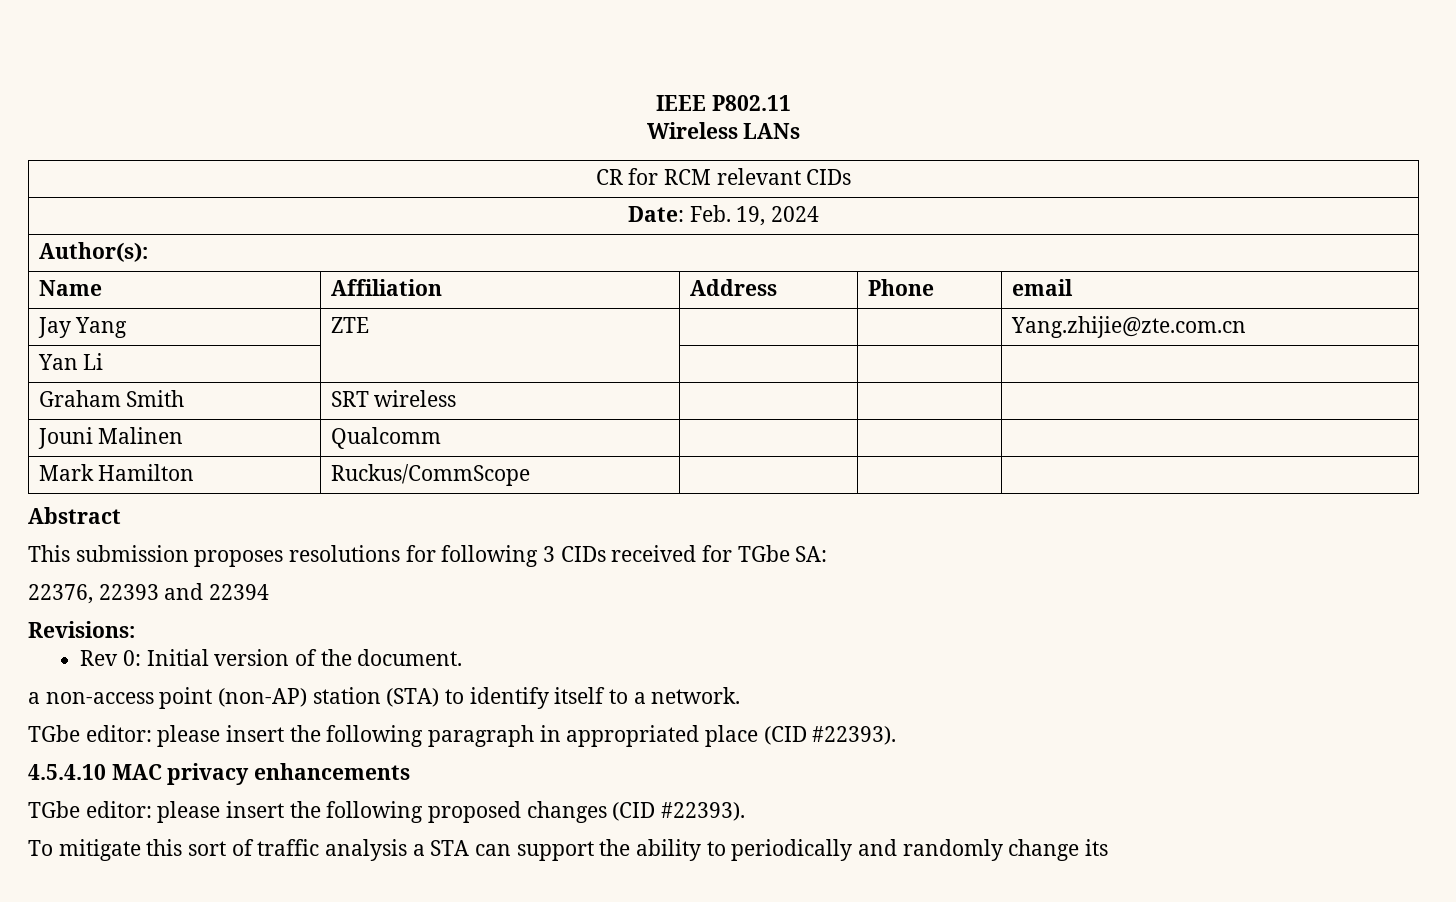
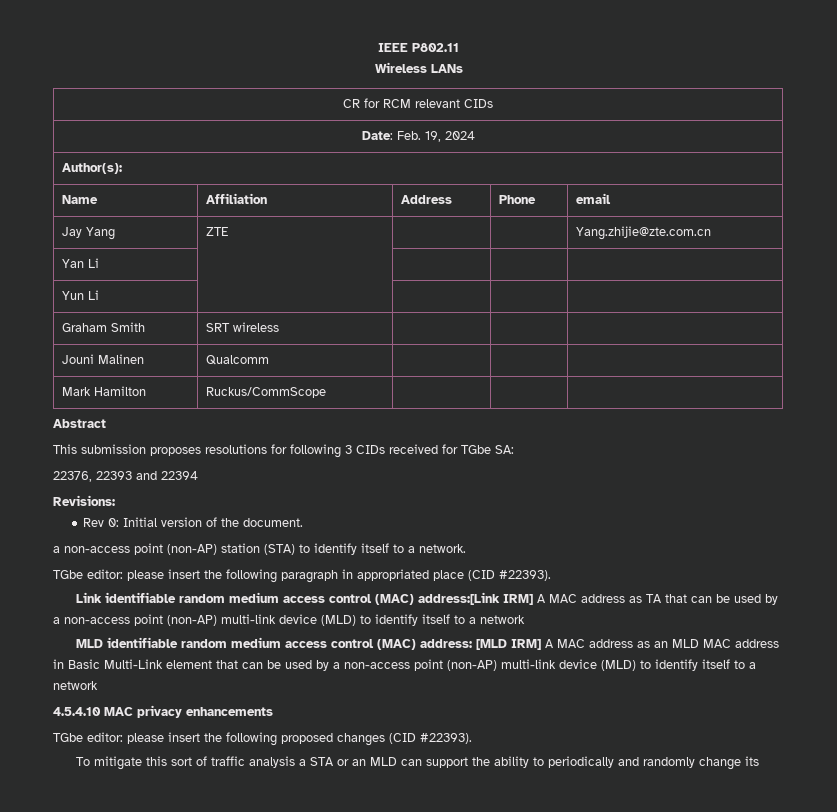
+ Yun Li | | | |
+ Link identifiable random medium access control (MAC) address:[Link IRM] A MAC address as TA that can be used by a non-access point (non-AP) multi-link device (MLD) to identify itself to a network
+ MLD identifiable random medium access control (MAC) address: [MLD IRM] A MAC address as an MLD MAC address in Basic Multi-Link element that can be used by a non-access point (non-AP) multi-link device (MLD) to identify itself to a network
- To mitigate this sort of traffic analysis a STA can support the ability to periodically and randomly change its
+ To mitigate this sort of traffic analysis a STA or an MLD can support the ability to periodically and randomly change its

